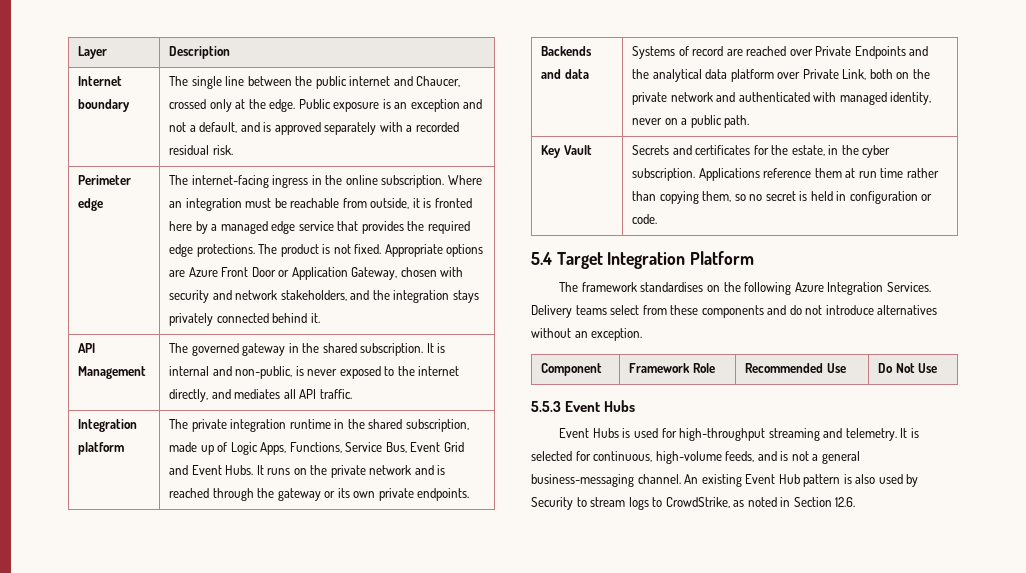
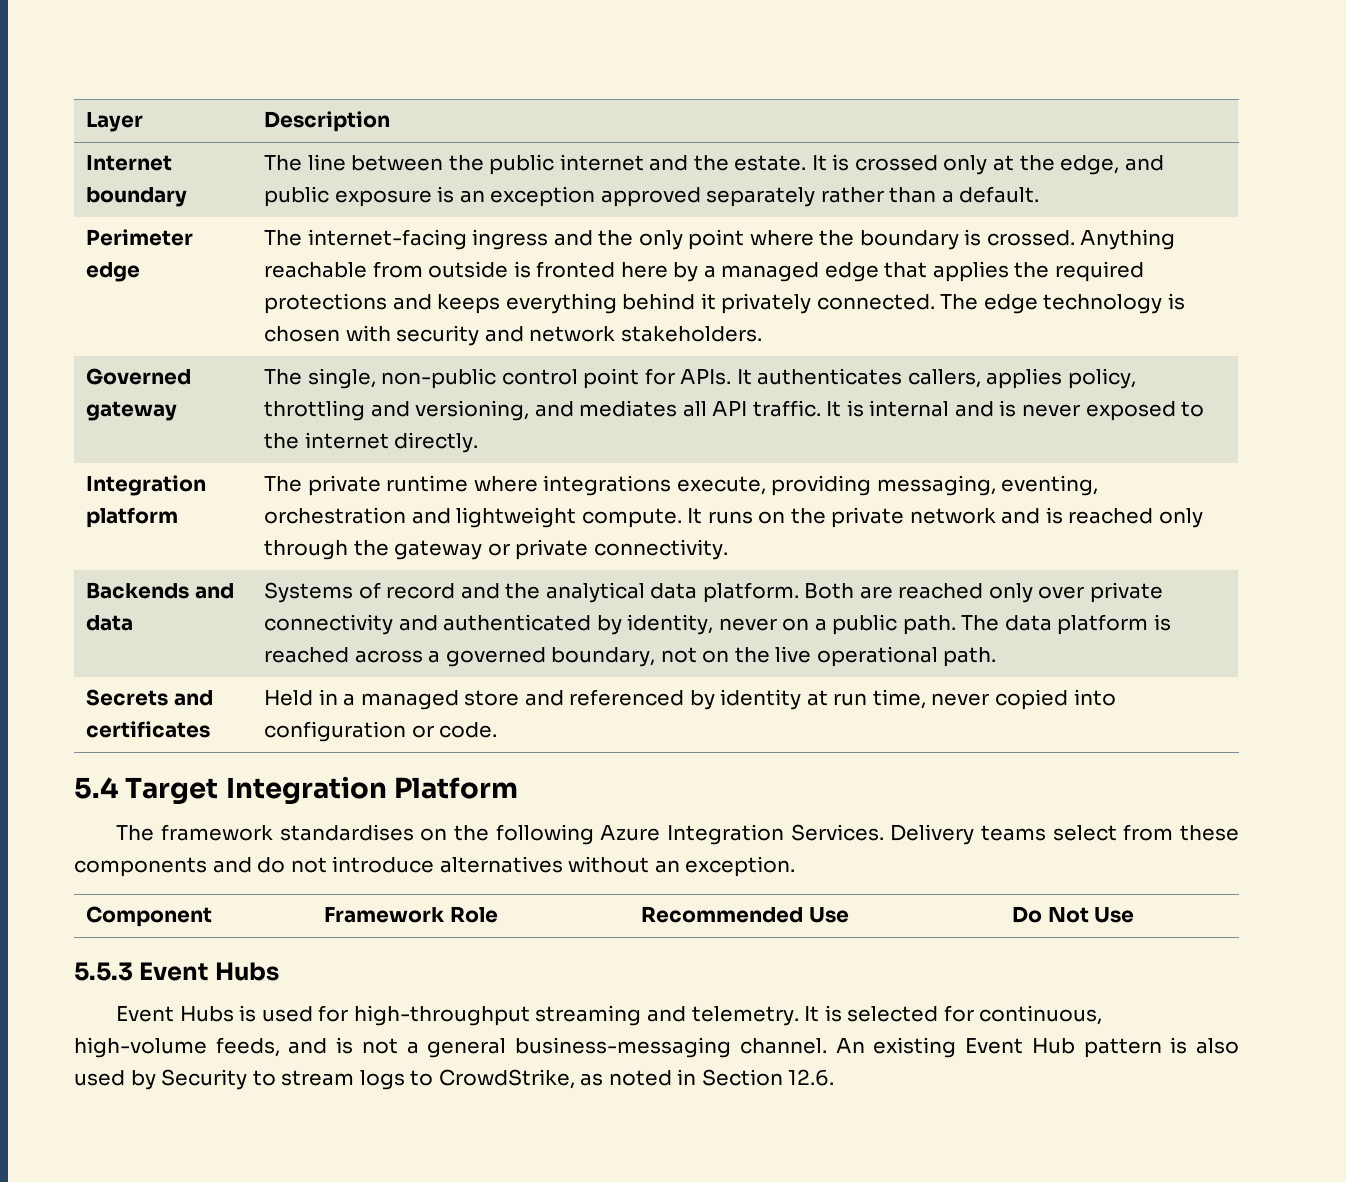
- Internet boundary | The single line between the public internet and Chaucer, crossed only at the edge. Public exposure is an exception and not a default, and is approved separately with a recorded residual risk.
+ Internet boundary | The line between the public internet and the estate. It is crossed only at the edge, and public exposure is an exception approved separately rather than a default.
- The internet-facing ingress in the online subscription. Where an integration must be reachable from outside, it is fronted here by a managed edge service that provides the required edge protections. The product is not fixed. Appropriate options are Azure Front Door or Application Gateway, chosen with security and network stakeholders, and the integration stays privately connected behind it.
- API Management | The governed gateway in the shared subscription. It is internal and non-public, is never exposed to the internet directly, and mediates all API traffic.
- Integration platform | The private integration runtime in the shared subscription, made up of Logic Apps, Functions, Service Bus, Event Grid and Event Hubs. It runs on the private network and is reached through the gateway or its own private endpoints.
+ The internet-facing ingress and the only point where the boundary is crossed. Anything reachable from outside is fronted here by a managed edge that applies the required protections and keeps everything behind it privately connected. The edge technology is chosen with security and network stakeholders.
+ Governed gateway | The single, non-public control point for APIs. It authenticates callers, applies policy, throttling and versioning, and mediates all API traffic. It is internal and is never exposed to the internet directly.
+ Integration platform | The private runtime where integrations execute, providing messaging, eventing, orchestration and lightweight compute. It runs on the private network and is reached only through the gateway or private connectivity.
- Systems of record are reached over Private Endpoints and the analytical data platform over Private Link, both on the private network and authenticated with managed identity, never on a public path.
- Key Vault | Secrets and certificates for the estate, in the cyber subscription. Applications reference them at run time rather than copying them, so no secret is held in configuration or code.
+ Systems of record and the analytical data platform. Both are reached only over private connectivity and authenticated by identity, never on a public path. The data platform is reached across a governed boundary, not on the live operational path.
+ Secrets and certificates | Held in a managed store and referenced by identity at run time, never copied into configuration or code.

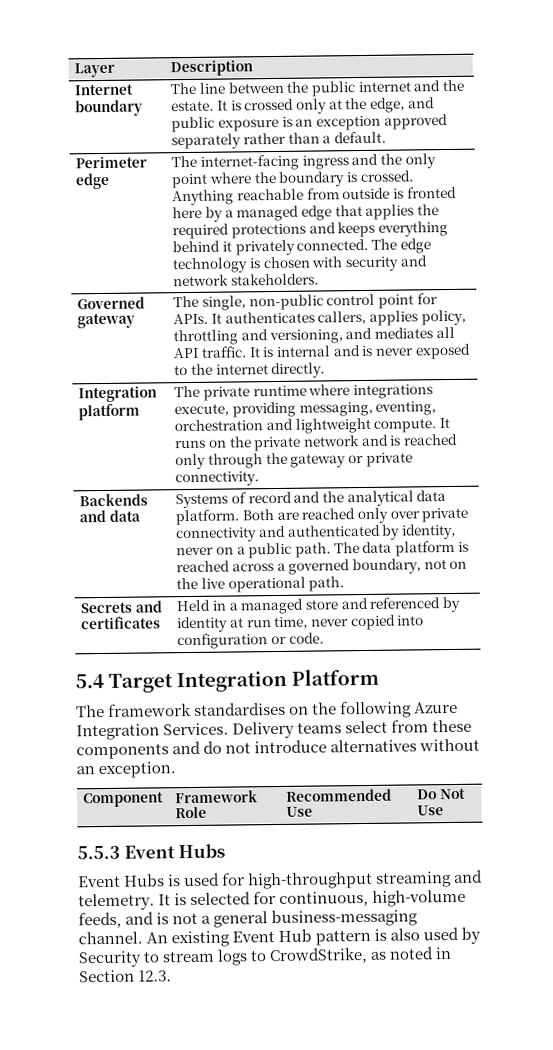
- An existing Event Hub pattern is also used by Security to stream logs to CrowdStrike, as noted in Section 12.6.
+ An existing Event Hub pattern is also used by Security to stream logs to CrowdStrike, as noted in Section 12.3.

